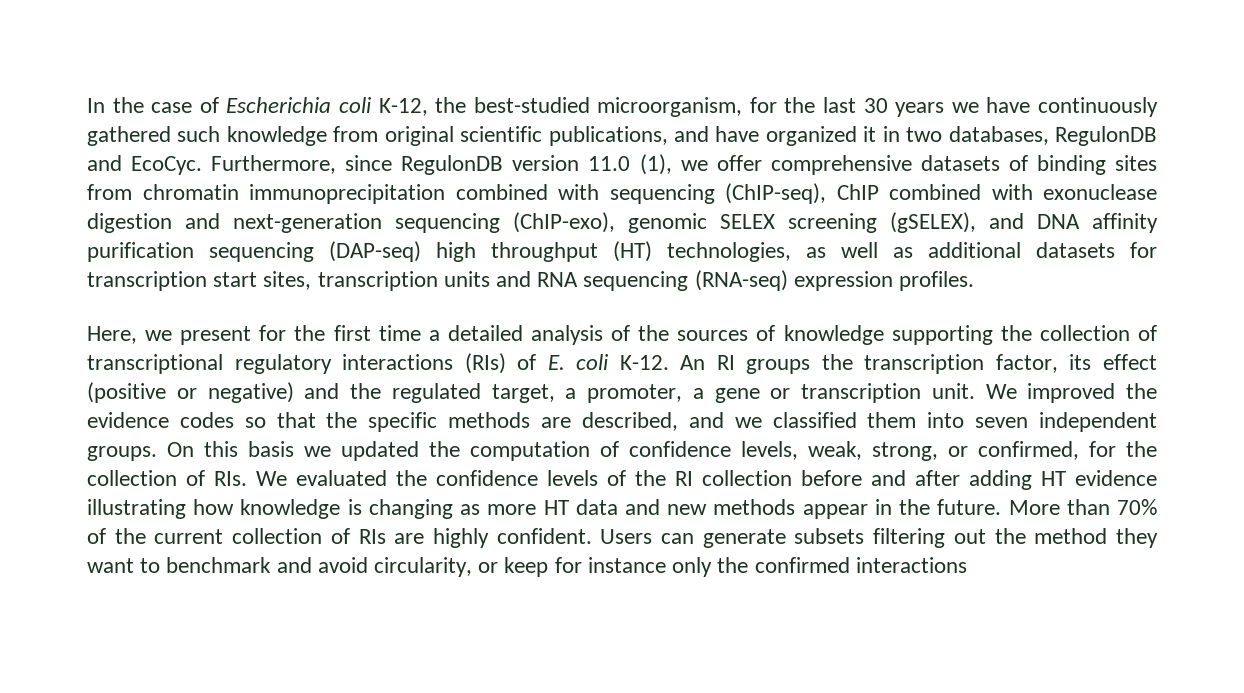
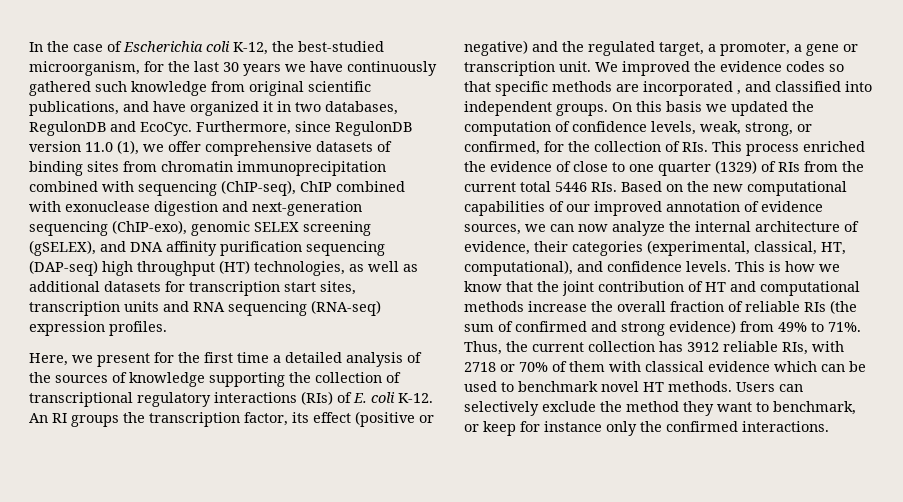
- We improved the evidence codes so that the specific methods are described, and we classified them into seven independent groups.
+ We improved the evidence codes so that specific methods are incorporated , and classified into independent groups.
- On this basis we updated the computation of confidence levels, weak, strong, or confirmed, for the collection of RIs. We evaluated the confidence levels of the RI collection before and after adding HT evidence illustrating how knowledge is changing as more HT data and new methods appear in the future. More than 70% of the current collection of RIs are highly confident. Users can generate subsets filtering out the method they want to benchmark and avoid circularity, or keep for instance only the confirmed interactions
+ On this basis we updated the computation of confidence levels, weak, strong, or confirmed, for the collection of RIs. This process enriched the evidence of close to one quarter (1329) of RIs from the current total 5446 RIs. Based on the new computational capabilities of our improved annotation of evidence sources, we can now analyze the internal architecture of evidence, their categories (experimental, classical, HT, computational), and confidence levels. This is how we know that the joint contribution of HT and computational methods increase the overall fraction of reliable RIs (the sum of confirmed and strong evidence) from 49% to 71%. Thus, the current collection has 3912 reliable RIs, with 2718 or 70% of them with classical evidence which can be used to benchmark novel HT methods. Users can selectively exclude the method they want to benchmark, or keep for instance only the confirmed interactions.

